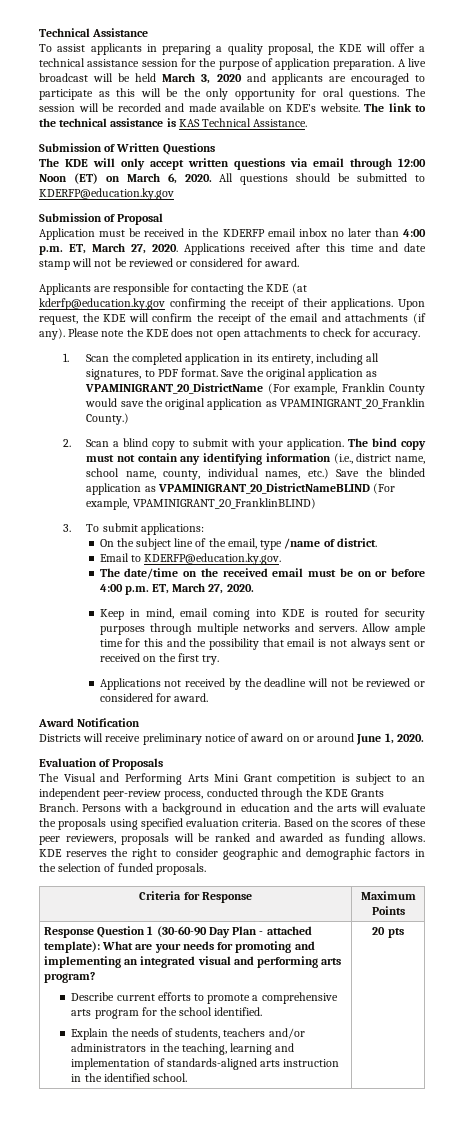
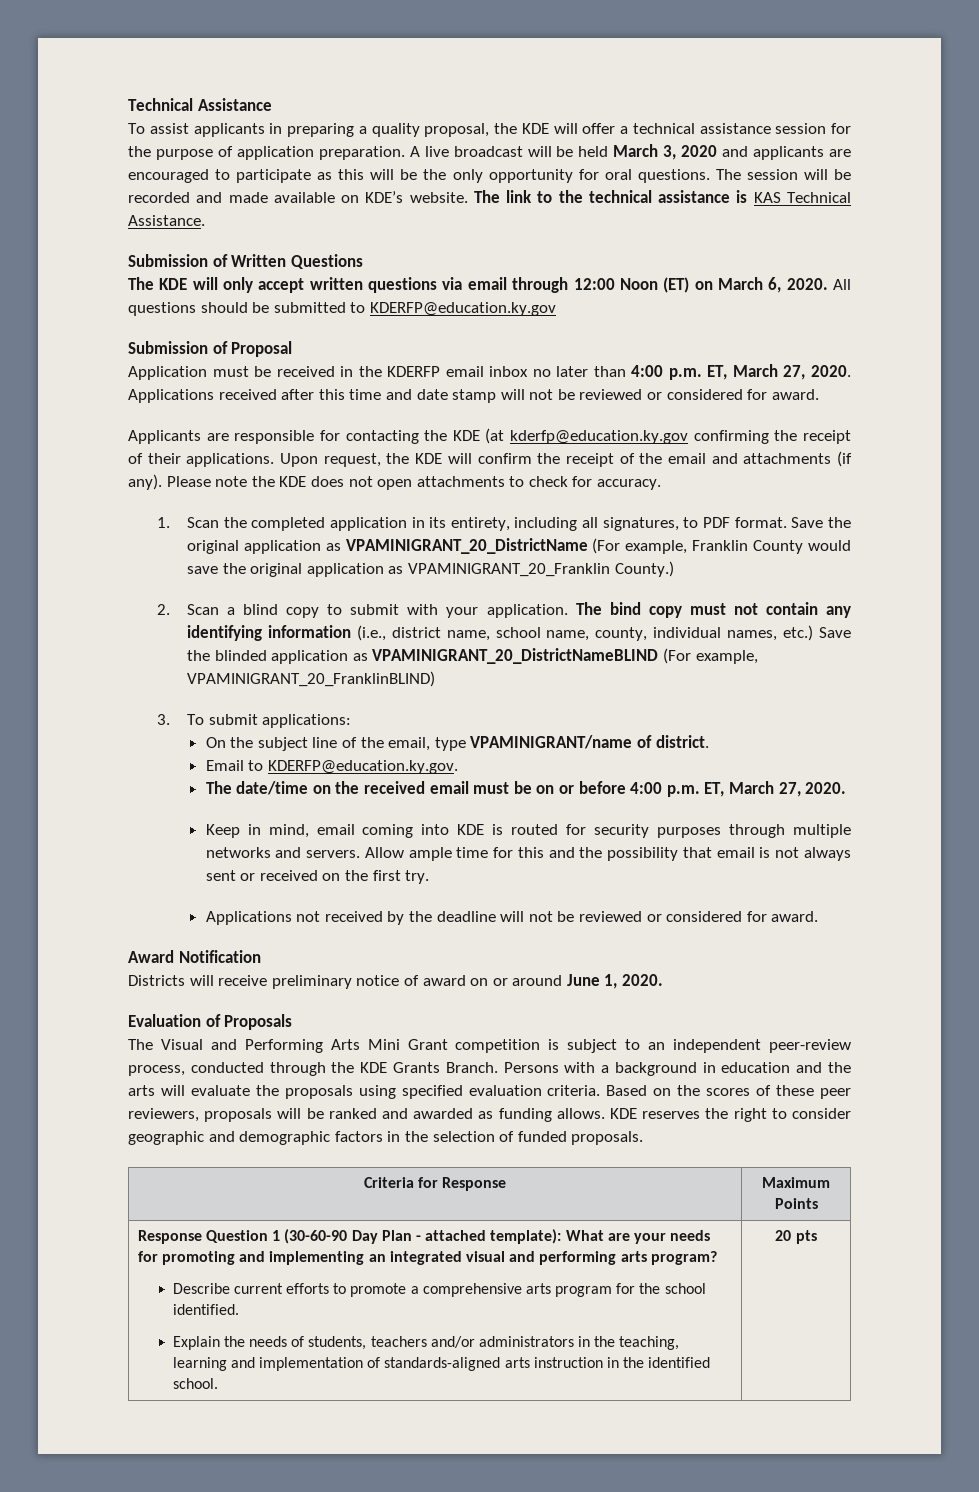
- On the subject line of the email, type /name of district.
+ On the subject line of the email, type VPAMINIGRANT/name of district.

